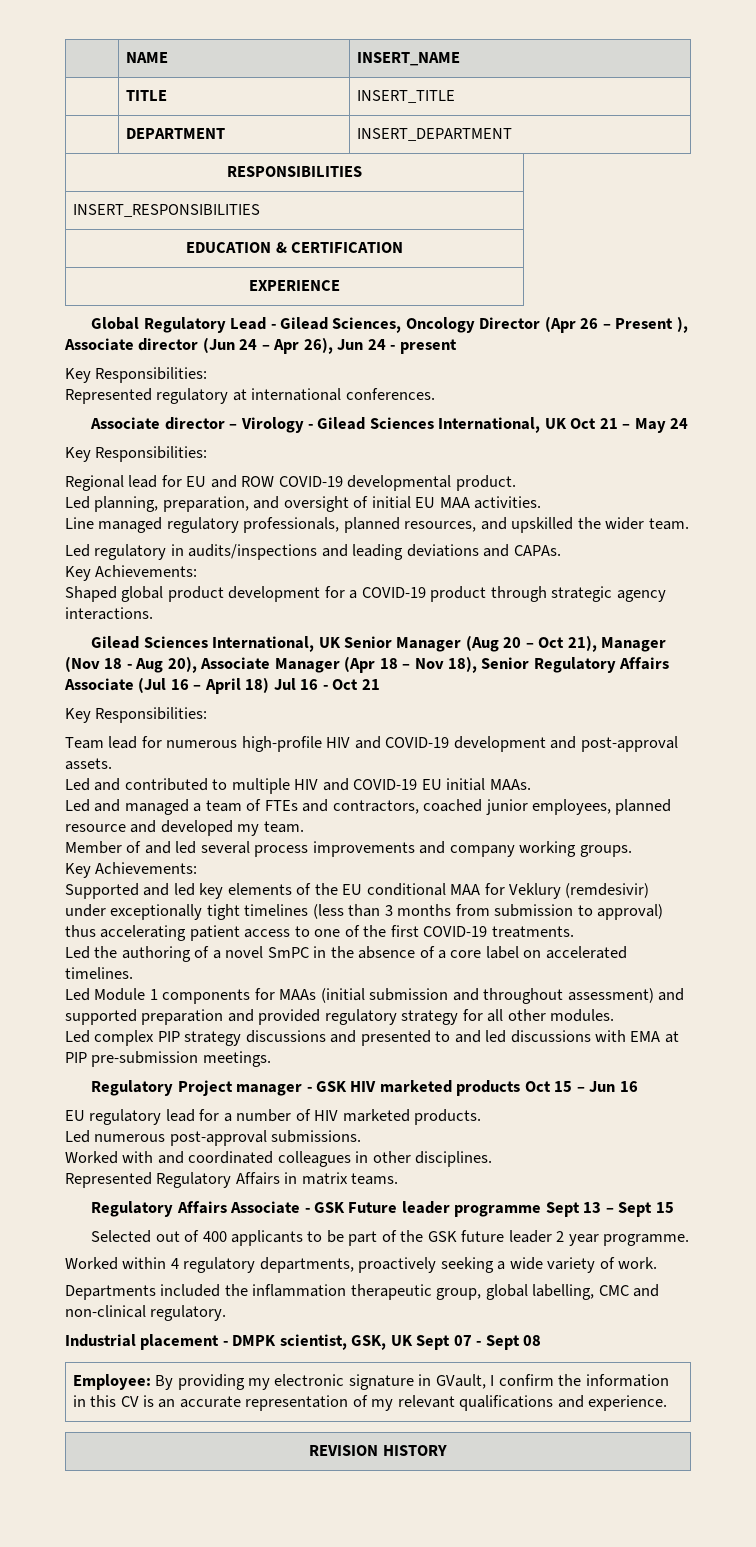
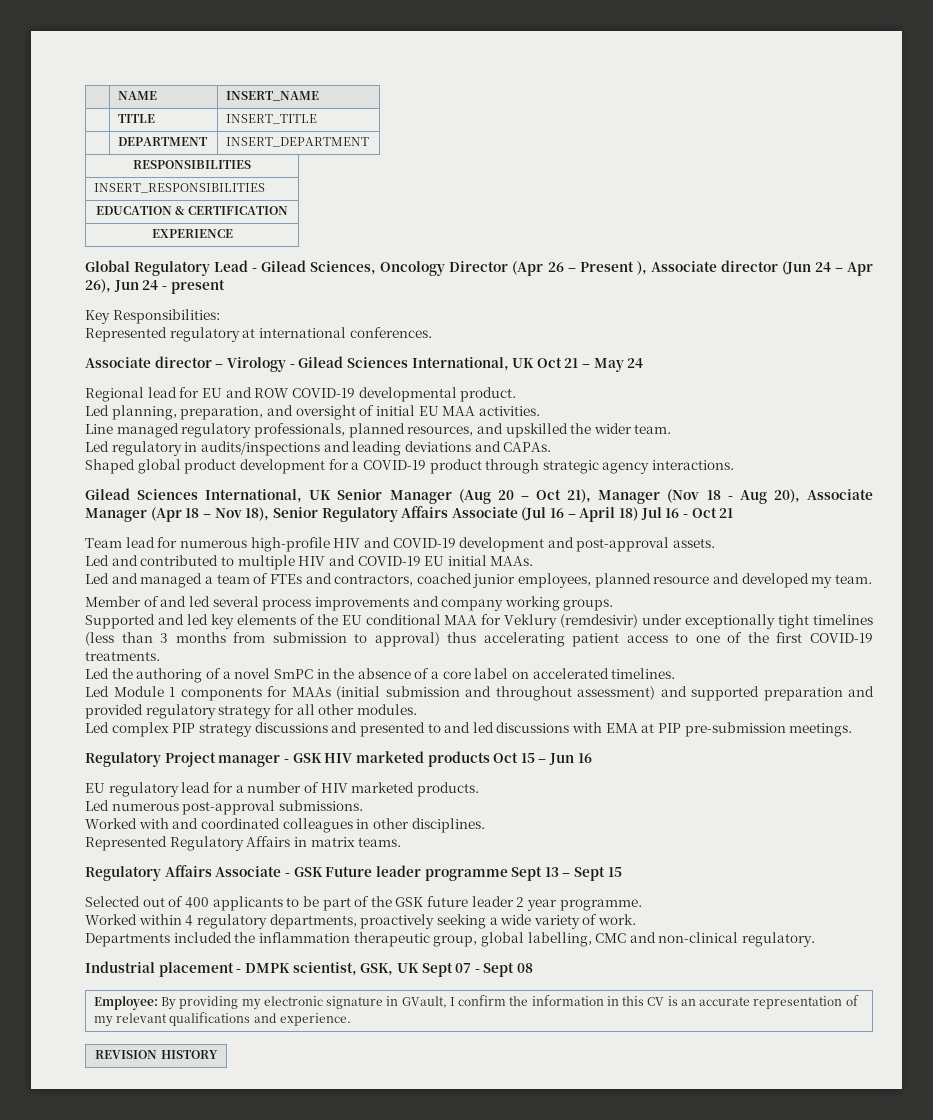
  Associate director – Virology - Gilead Sciences International, UK Oct 21 – May 24
- Key Responsibilities:
  Led regulatory in audits/inspections and leading deviations and CAPAs.
- Key Achievements:
  Gilead Sciences International, UK Senior Manager (Aug 20 – Oct 21), Manager (Nov 18 - Aug 20), Associate Manager (Apr 18 – Nov 18), Senior Regulatory Affairs Associate (Jul 16 – April 18) Jul 16 - Oct 21
- Key Responsibilities:
  Member of and led several process improvements and company working groups.
- Key Achievements:

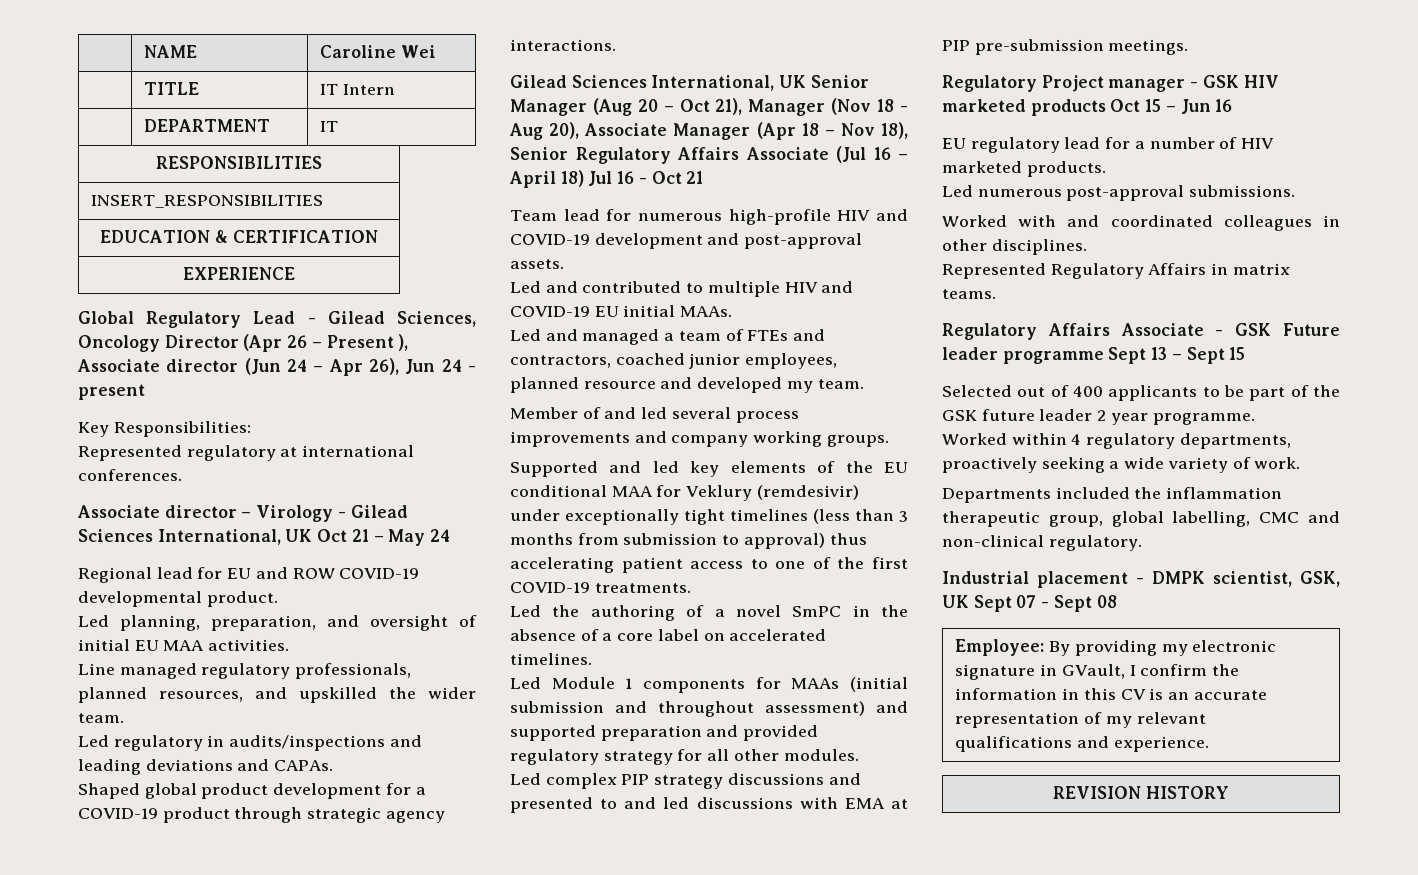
- | NAME | INSERT_NAME
+ | NAME | Caroline Wei
- | TITLE | INSERT_TITLE
+ | TITLE | IT Intern
- | DEPARTMENT | INSERT_DEPARTMENT
+ | DEPARTMENT | IT

